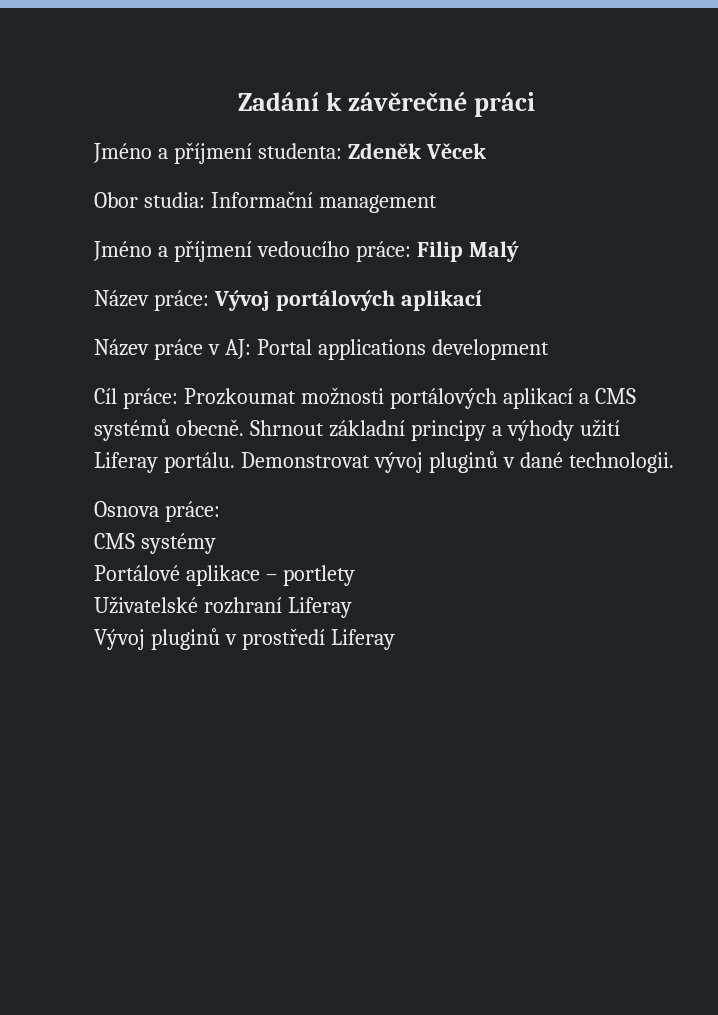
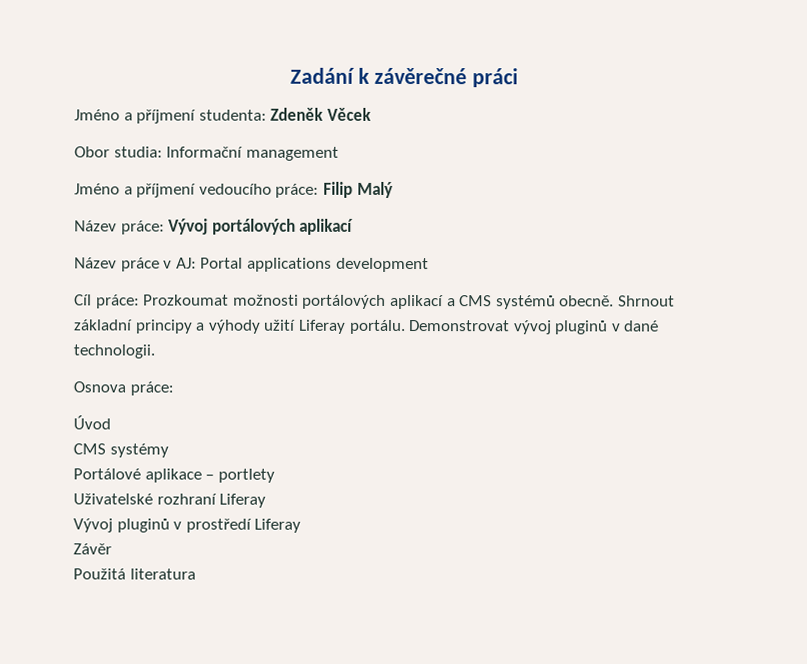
+ Úvod
+ Závěr
+ Použitá literatura

